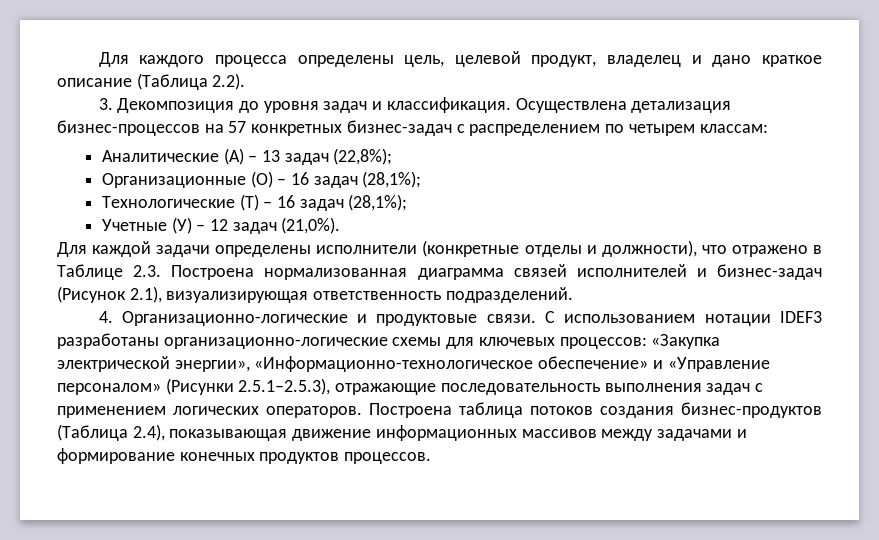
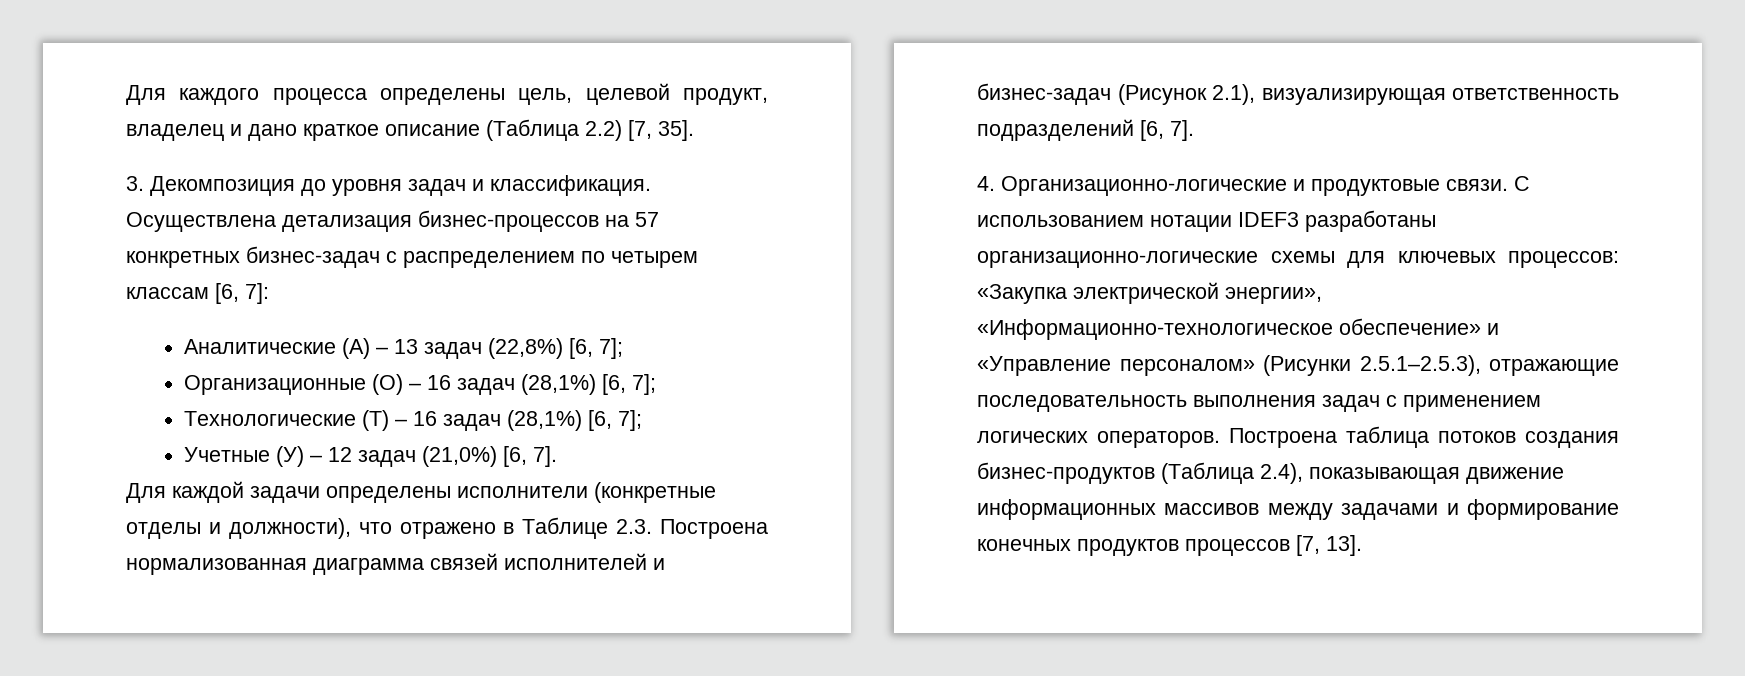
- Для каждого процесса определены цель, целевой продукт, владелец и дано краткое описание (Таблица 2.2).
+ Для каждого процесса определены цель, целевой продукт, владелец и дано краткое описание (Таблица 2.2) [7, 35].
- Осуществлена детализация бизнес-процессов на 57 конкретных бизнес-задач с распределением по четырем классам:
+ Осуществлена детализация бизнес-процессов на 57 конкретных бизнес-задач с распределением по четырем классам [6, 7]:
- Аналитические (А) – 13 задач (22,8%);
+ Аналитические (А) – 13 задач (22,8%) [6, 7];
- Организационные (О) – 16 задач (28,1%);
+ Организационные (О) – 16 задач (28,1%) [6, 7];
- Технологические (Т) – 16 задач (28,1%);
+ Технологические (Т) – 16 задач (28,1%) [6, 7];
- Учетные (У) – 12 задач (21,0%).
+ Учетные (У) – 12 задач (21,0%) [6, 7].
- Для каждой задачи определены исполнители (конкретные отделы и должности), что отражено в Таблице 2.3. Построена нормализованная диаграмма связей исполнителей и бизнес-задач (Рисунок 2.1), визуализирующая ответственность подразделений.
+ Для каждой задачи определены исполнители (конкретные отделы и должности), что отражено в Таблице 2.3. Построена нормализованная диаграмма связей исполнителей и бизнес-задач (Рисунок 2.1), визуализирующая ответственность подразделений [6, 7].
- Построена таблица потоков создания бизнес-продуктов (Таблица 2.4), показывающая движение информационных массивов между задачами и формирование конечных продуктов процессов.
+ Построена таблица потоков создания бизнес-продуктов (Таблица 2.4), показывающая движение информационных массивов между задачами и формирование конечных продуктов процессов [7, 13].

